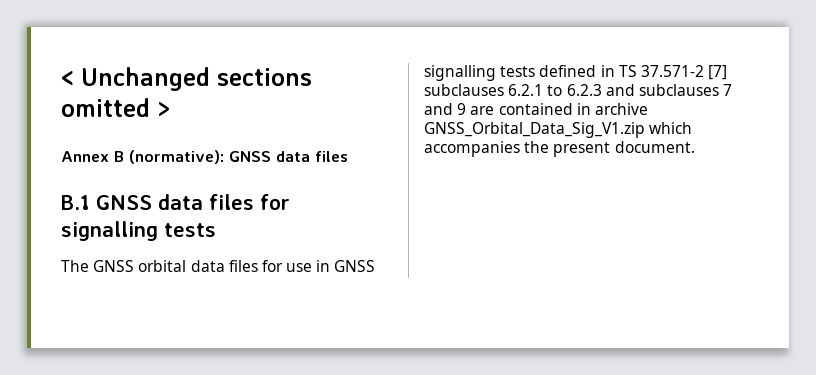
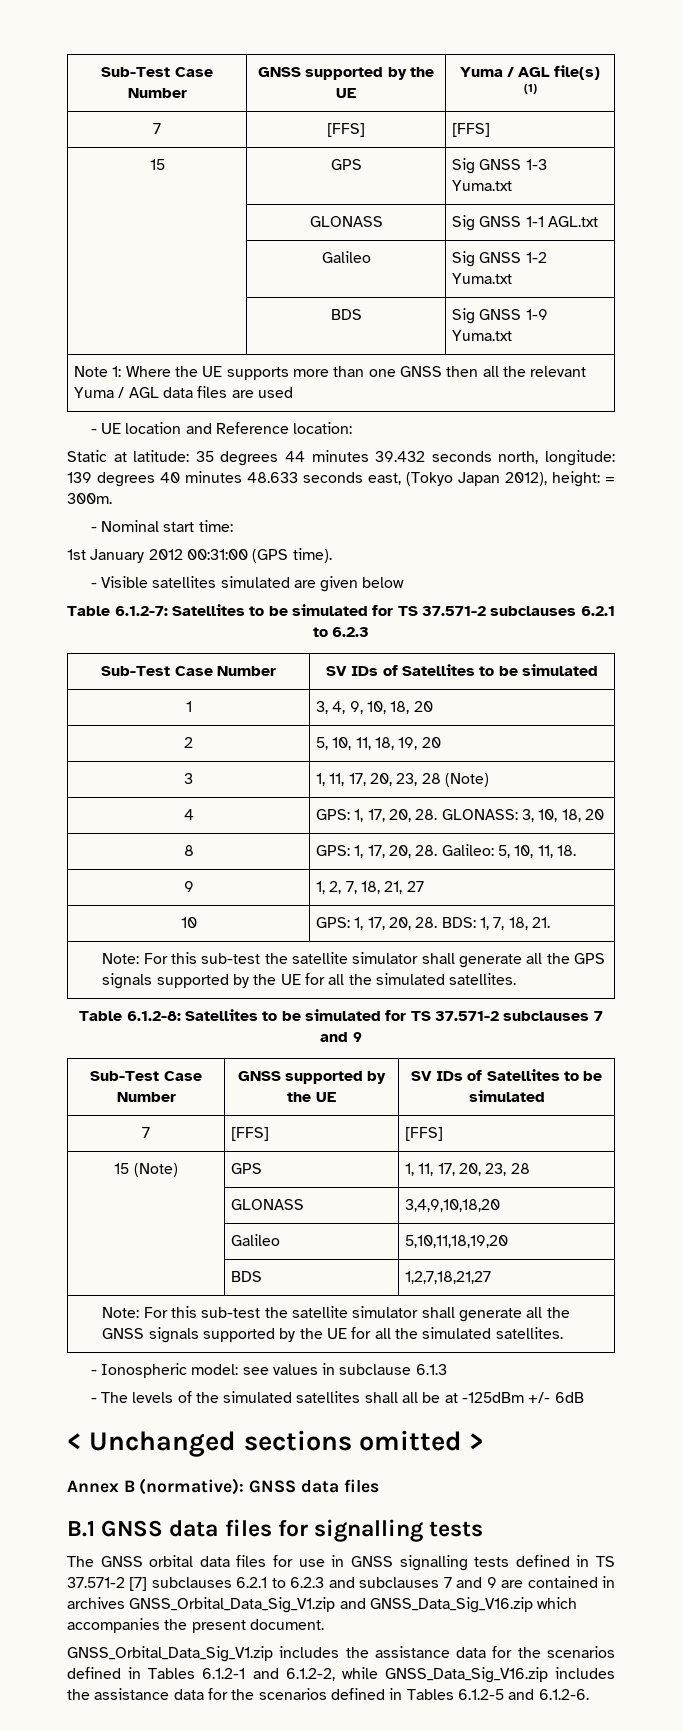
+ Sub-Test Case Number | GNSS supported by the UE | Yuma / AGL file(s) (1)
+ 7 | [FFS] | [FFS]
+ 15 | GPS | Sig GNSS 1-3 Yuma.txt
+ | GLONASS | Sig GNSS 1-1 AGL.txt
+ | Galileo | Sig GNSS 1-2 Yuma.txt
+ | BDS | Sig GNSS 1-9 Yuma.txt
+ Note 1: Where the UE supports more than one GNSS then all the relevant Yuma / AGL data files are used
+ - UE location and Reference location:
+ Static at latitude: 35 degrees 44 minutes 39.432 seconds north, longitude: 139 degrees 40 minutes 48.633 seconds east, (Tokyo Japan 2012), height: = 300m.
+ - Nominal start time:
+ 1st January 2012 00:31:00 (GPS time).
+ - Visible satellites simulated are given below
+ Table 6.1.2-7: Satellites to be simulated for TS 37.571-2 subclauses 6.2.1 to 6.2.3
+ Sub-Test Case Number | SV IDs of Satellites to be simulated
+ 1 | 3, 4, 9, 10, 18, 20
+ 2 | 5, 10, 11, 18, 19, 20
+ 3 | 1, 11, 17, 20, 23, 28 (Note)
+ 4 | GPS: 1, 17, 20, 28. GLONASS: 3, 10, 18, 20
+ 8 | GPS: 1, 17, 20, 28. Galileo: 5, 10, 11, 18.
+ 9 | 1, 2, 7, 18, 21, 27
+ 10 | GPS: 1, 17, 20, 28. BDS: 1, 7, 18, 21.
+ Note: For this sub-test the satellite simulator shall generate all the GPS signals supported by the UE for all the simulated satellites.
+ Table 6.1.2-8: Satellites to be simulated for TS 37.571-2 subclauses 7 and 9
+ Sub-Test Case Number | GNSS supported by the UE | SV IDs of Satellites to be simulated
+ 7 | [FFS] | [FFS]
+ 15 (Note) | GPS | 1, 11, 17, 20, 23, 28
+ | GLONASS | 3,4,9,10,18,20
+ | Galileo | 5,10,11,18,19,20
+ | BDS | 1,2,7,18,21,27
+ Note: For this sub-test the satellite simulator shall generate all the GNSS signals supported by the UE for all the simulated satellites.
+ - Ionospheric model: see values in subclause 6.1.3
+ - The levels of the simulated satellites shall all be at -125dBm +/- 6dB
- The GNSS orbital data files for use in GNSS signalling tests defined in TS 37.571-2 [7] subclauses 6.2.1 to 6.2.3 and subclauses 7 and 9 are contained in archive GNSS_Orbital_Data_Sig_V1.zip which accompanies the present document.
+ The GNSS orbital data files for use in GNSS signalling tests defined in TS 37.571-2 [7] subclauses 6.2.1 to 6.2.3 and subclauses 7 and 9 are contained in archives GNSS_Orbital_Data_Sig_V1.zip and GNSS_Data_Sig_V16.zip which accompanies the present document.
+ GNSS_Orbital_Data_Sig_V1.zip includes the assistance data for the scenarios defined in Tables 6.1.2-1 and 6.1.2-2, while GNSS_Data_Sig_V16.zip includes the assistance data for the scenarios defined in Tables 6.1.2-5 and 6.1.2-6.

